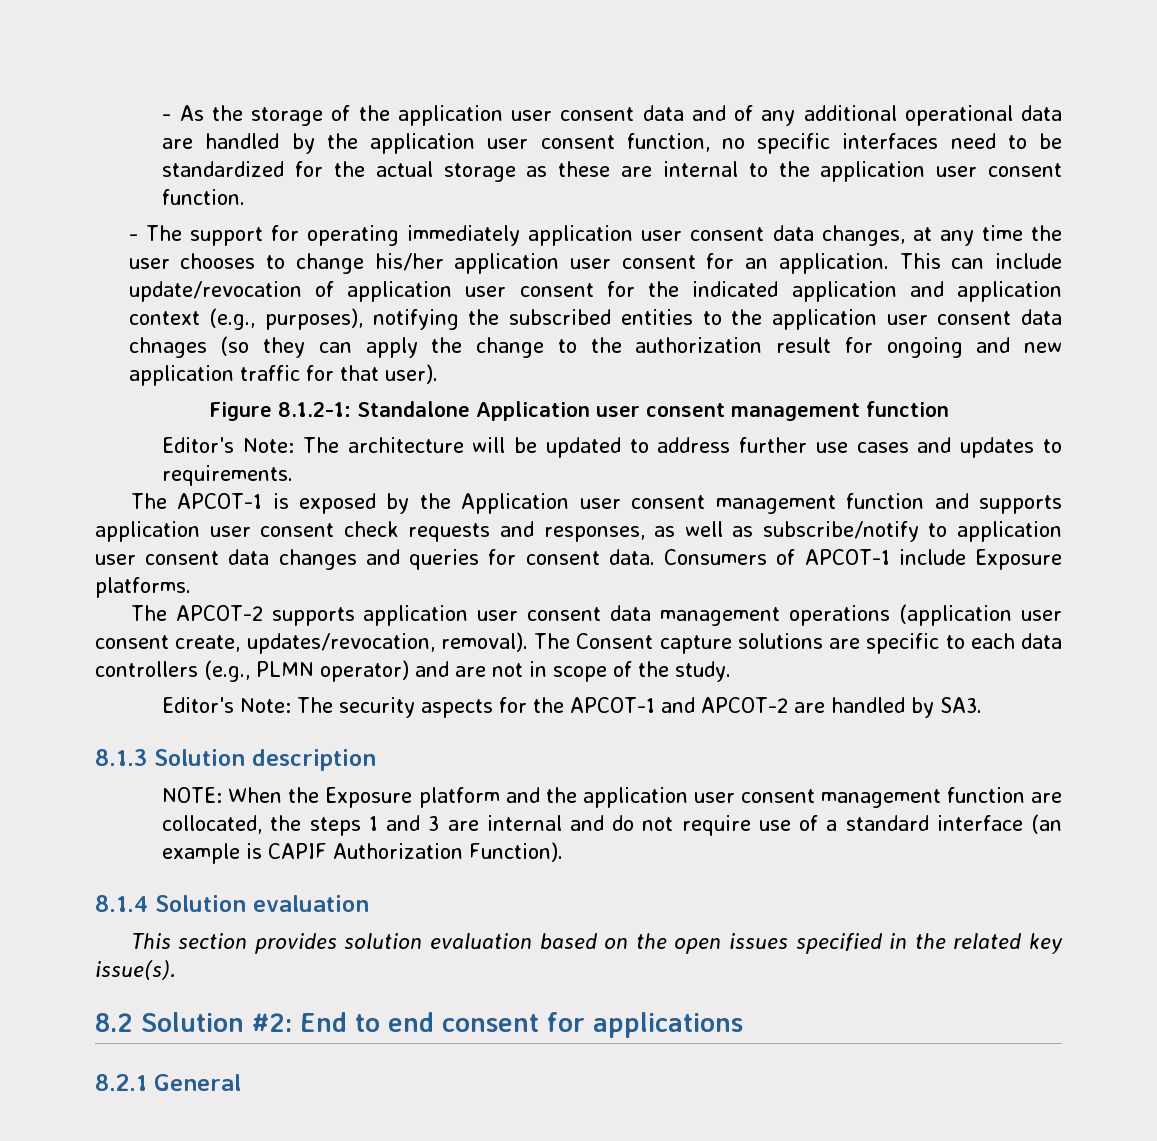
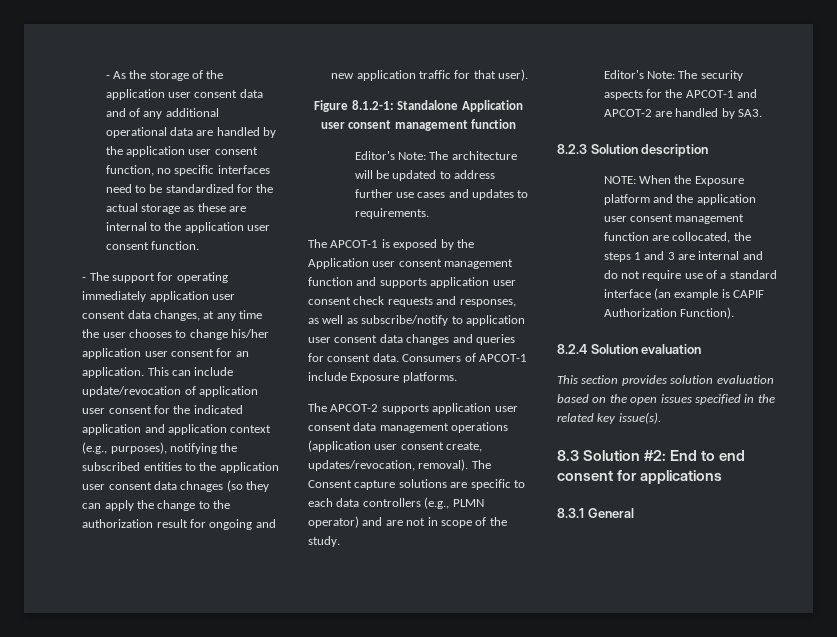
- 8.1.3 Solution description
+ 8.2.3 Solution description
- 8.1.4 Solution evaluation
+ 8.2.4 Solution evaluation
- 8.2 Solution #2: End to end consent for applications
+ 8.3 Solution #2: End to end consent for applications
- 8.2.1 General
+ 8.3.1 General

